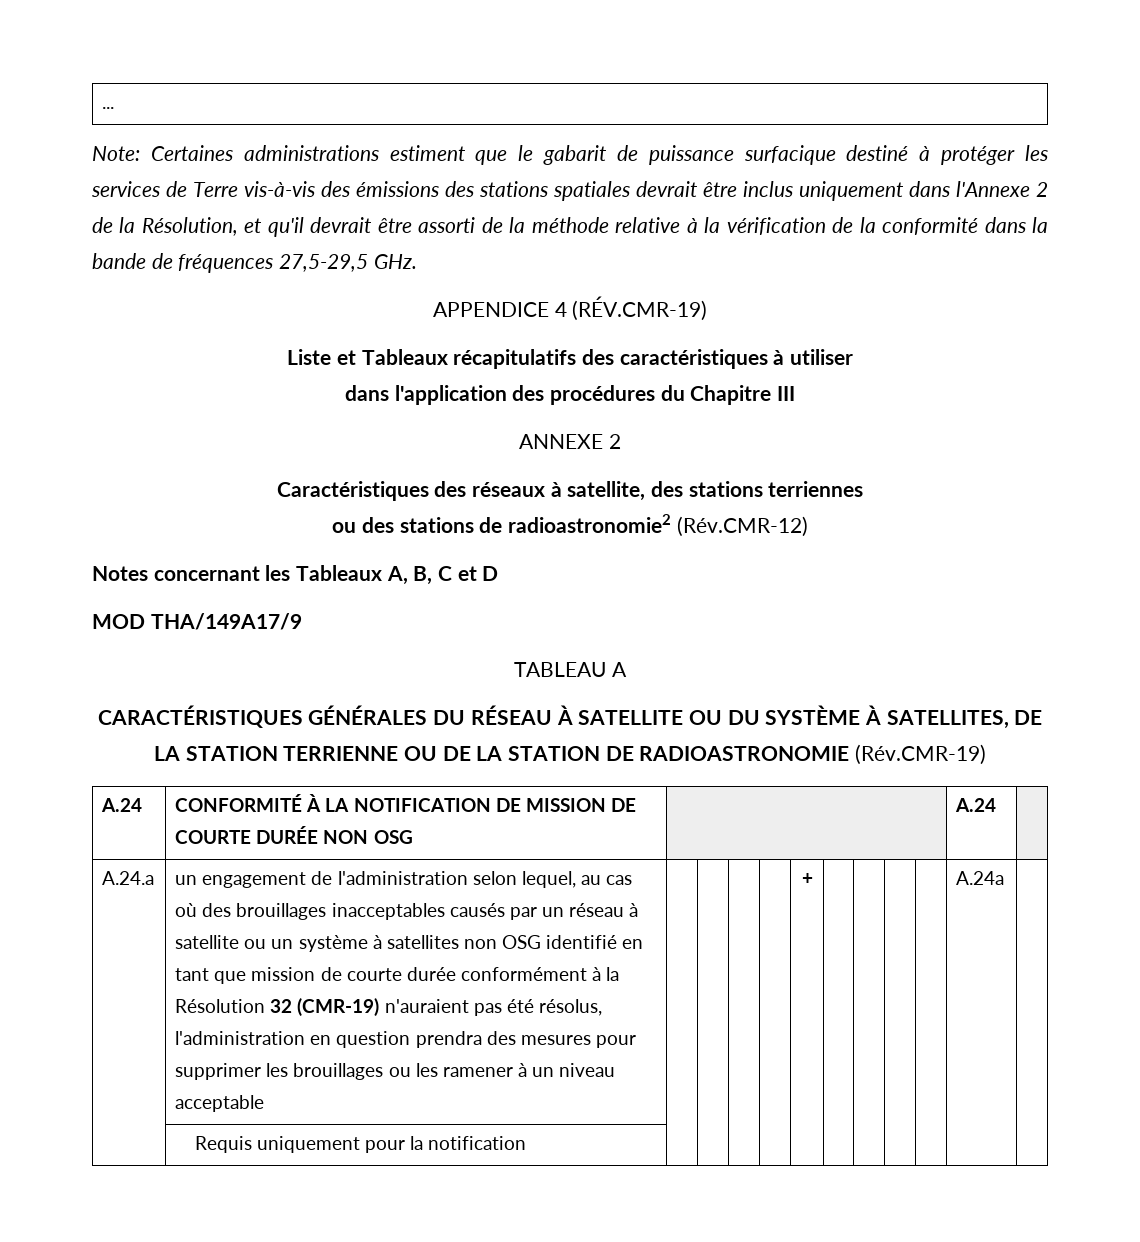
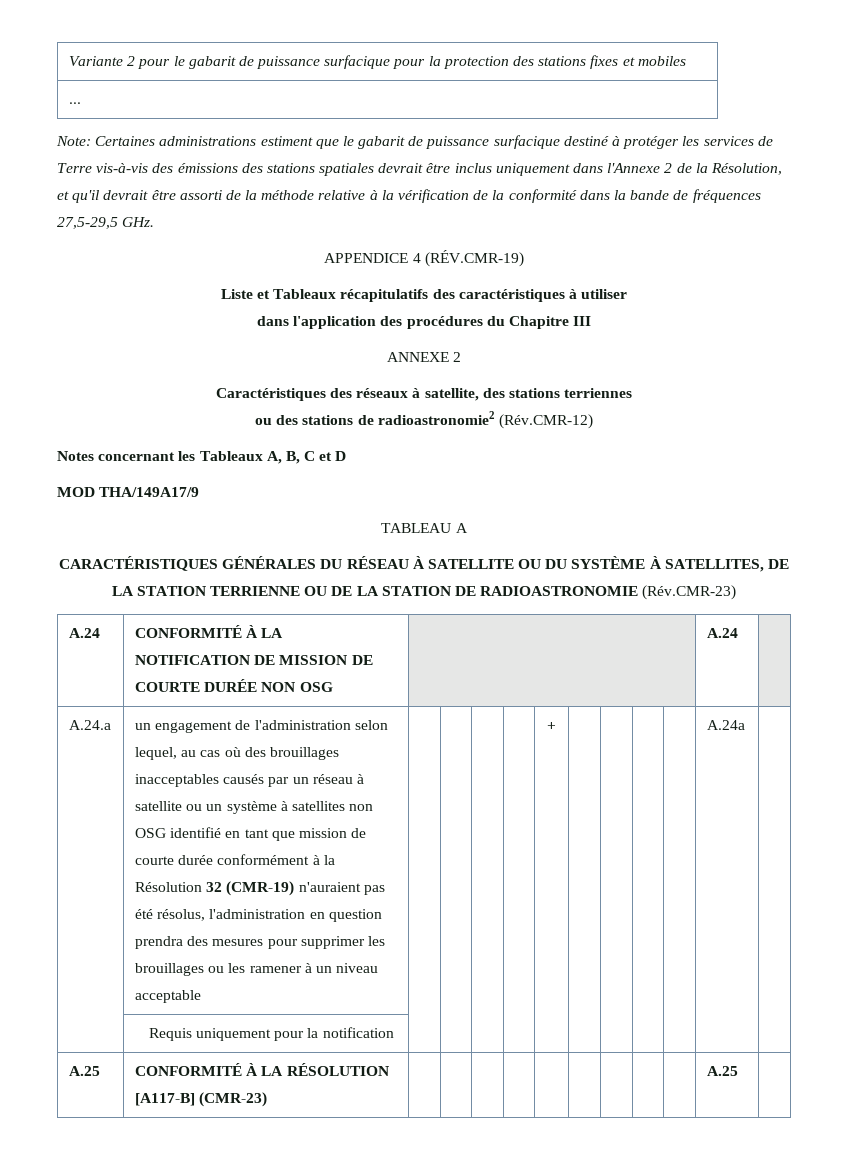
+ Variante 2 pour le gabarit de puissance surfacique pour la protection des stations fixes et mobiles
- CARACTÉRISTIQUES GÉNÉRALES DU RÉSEAU À SATELLITE OU DU SYSTÈME À SATELLITES, DE LA STATION TERRIENNE OU DE LA STATION DE RADIOASTRONOMIE (Rév.CMR-19)
+ CARACTÉRISTIQUES GÉNÉRALES DU RÉSEAU À SATELLITE OU DU SYSTÈME À SATELLITES, DE LA STATION TERRIENNE OU DE LA STATION DE RADIOASTRONOMIE (Rév.CMR-23)
+ A.25 | CONFORMITÉ À LA RÉSOLUTION [A117-B] (CMR-23) | | | | | | | | | | A.25 |

